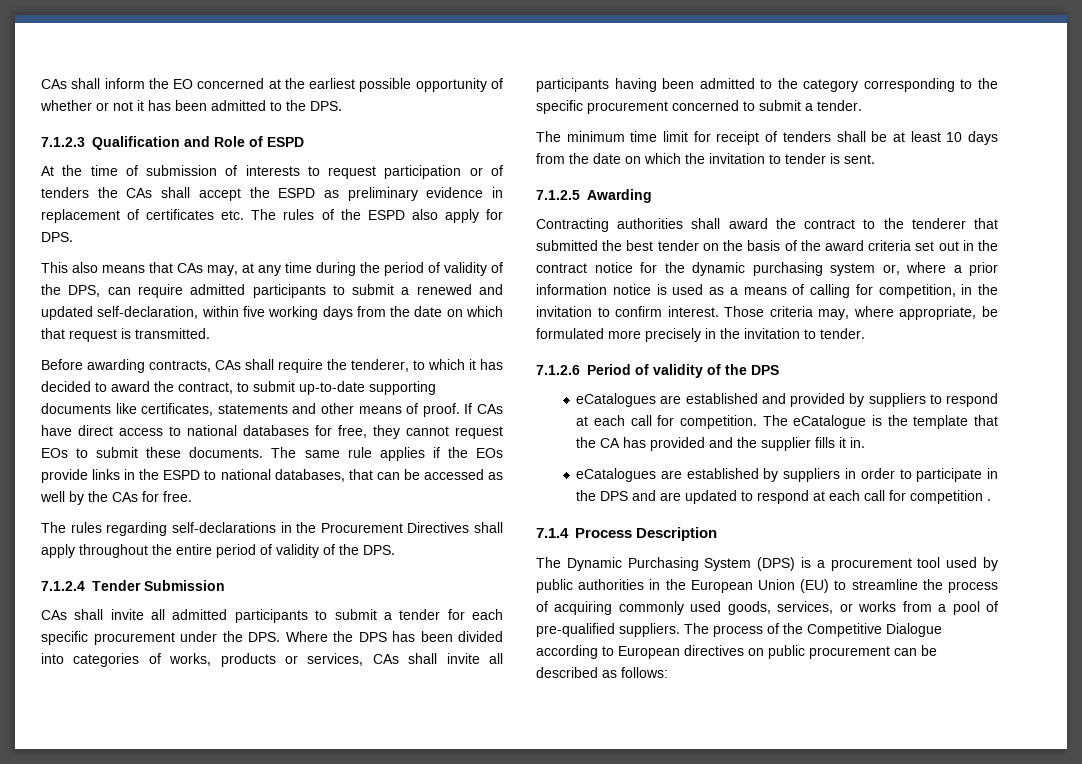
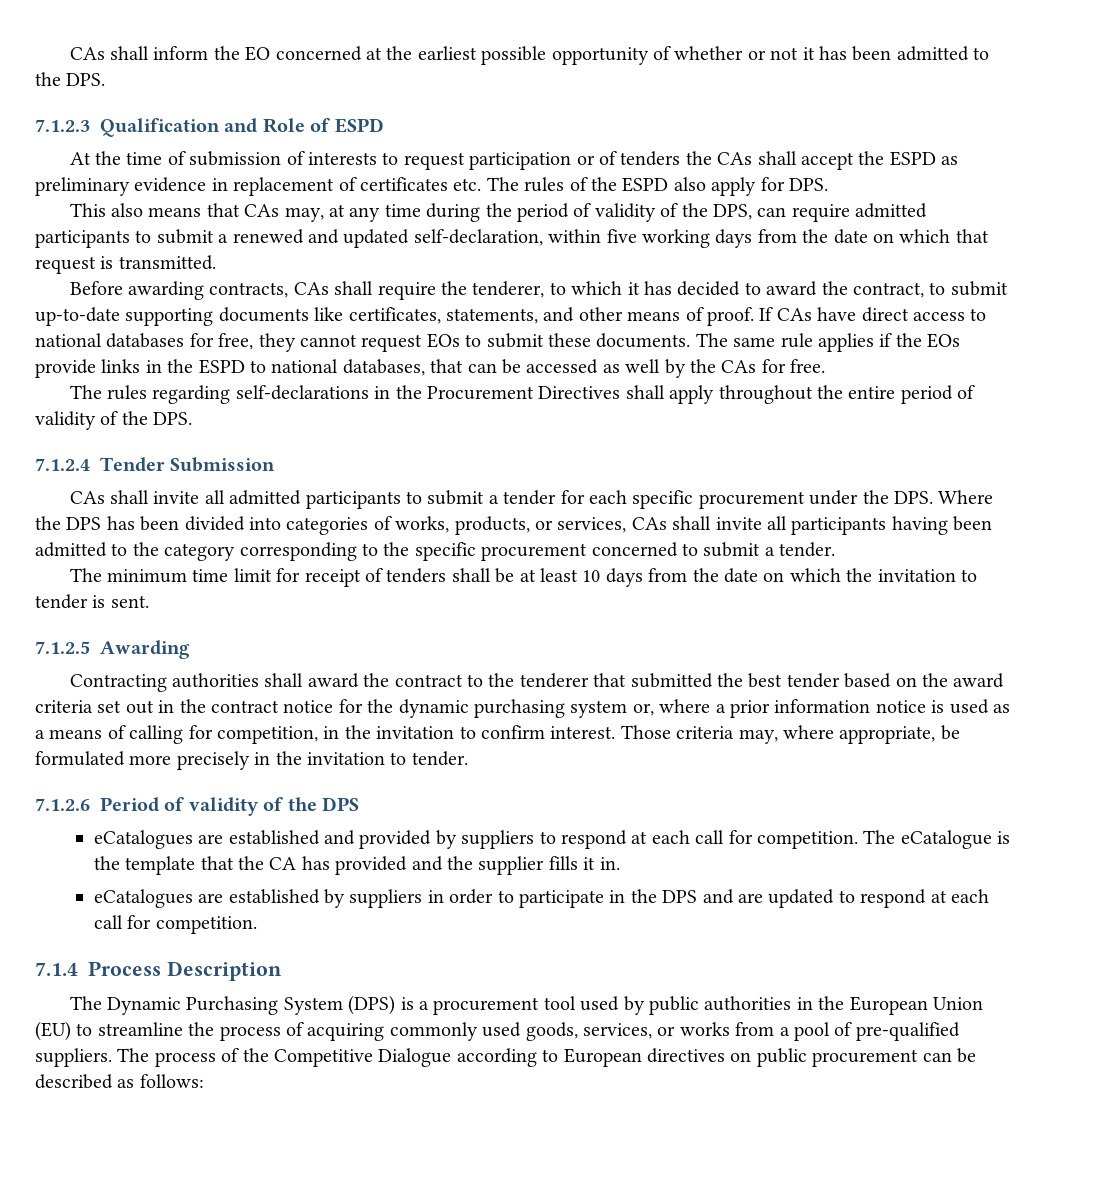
- Before awarding contracts, CAs shall require the tenderer, to which it has decided to award the contract, to submit up-to-date supporting documents like certificates, statements and other means of proof.
+ Before awarding contracts, CAs shall require the tenderer, to which it has decided to award the contract, to submit up-to-date supporting documents like certificates, statements, and other means of proof.
- CAs shall invite all admitted participants to submit a tender for each specific procurement under the DPS. Where the DPS has been divided into categories of works, products or services, CAs shall invite all participants having been admitted to the category corresponding to the specific procurement concerned to submit a tender.
+ CAs shall invite all admitted participants to submit a tender for each specific procurement under the DPS. Where the DPS has been divided into categories of works, products, or services, CAs shall invite all participants having been admitted to the category corresponding to the specific procurement concerned to submit a tender.
- Contracting authorities shall award the contract to the tenderer that submitted the best tender on the basis of the award criteria set out in the contract notice for the dynamic purchasing system or, where a prior information notice is used as a means of calling for competition, in the invitation to confirm interest.
+ Contracting authorities shall award the contract to the tenderer that submitted the best tender based on the award criteria set out in the contract notice for the dynamic purchasing system or, where a prior information notice is used as a means of calling for competition, in the invitation to confirm interest.
- eCatalogues are established by suppliers in order to participate in the DPS and are updated to respond at each call for competition .
+ eCatalogues are established by suppliers in order to participate in the DPS and are updated to respond at each call for competition.

